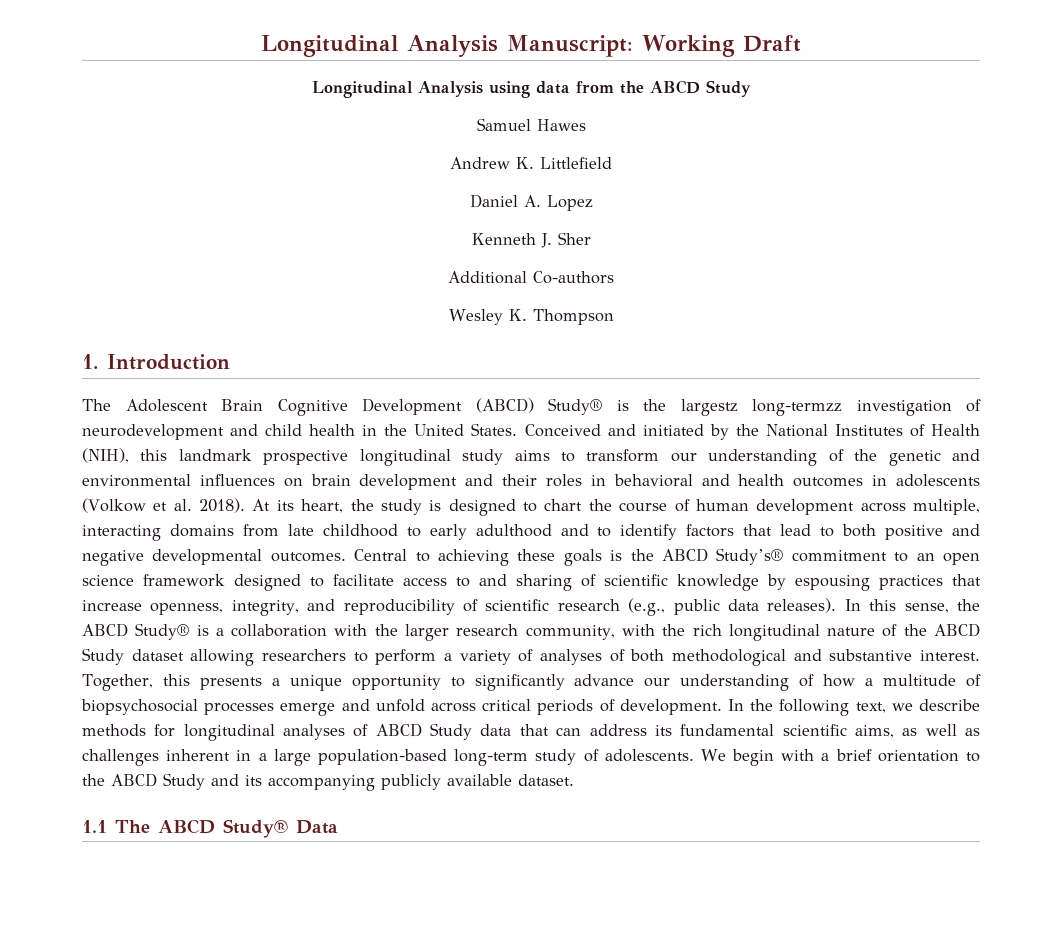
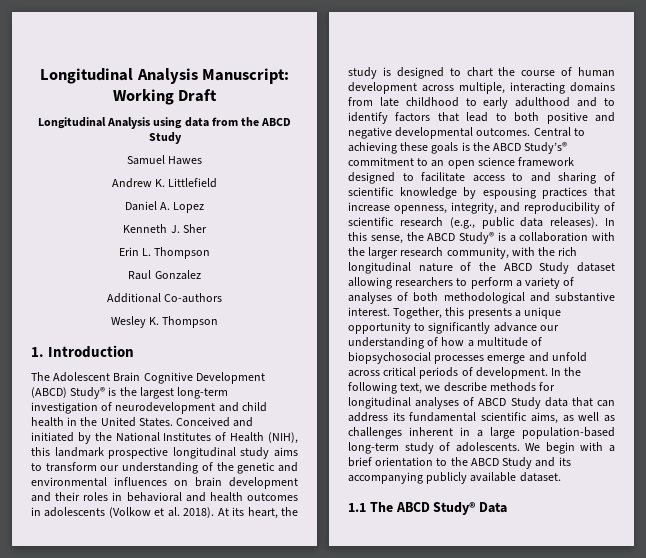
+ Erin L. Thompson
+ Raul Gonzalez
- The Adolescent Brain Cognitive Development (ABCD) Study® is the largestz long-termzz investigation of neurodevelopment and child health in the United States.
+ The Adolescent Brain Cognitive Development (ABCD) Study® is the largest long-term investigation of neurodevelopment and child health in the United States.

